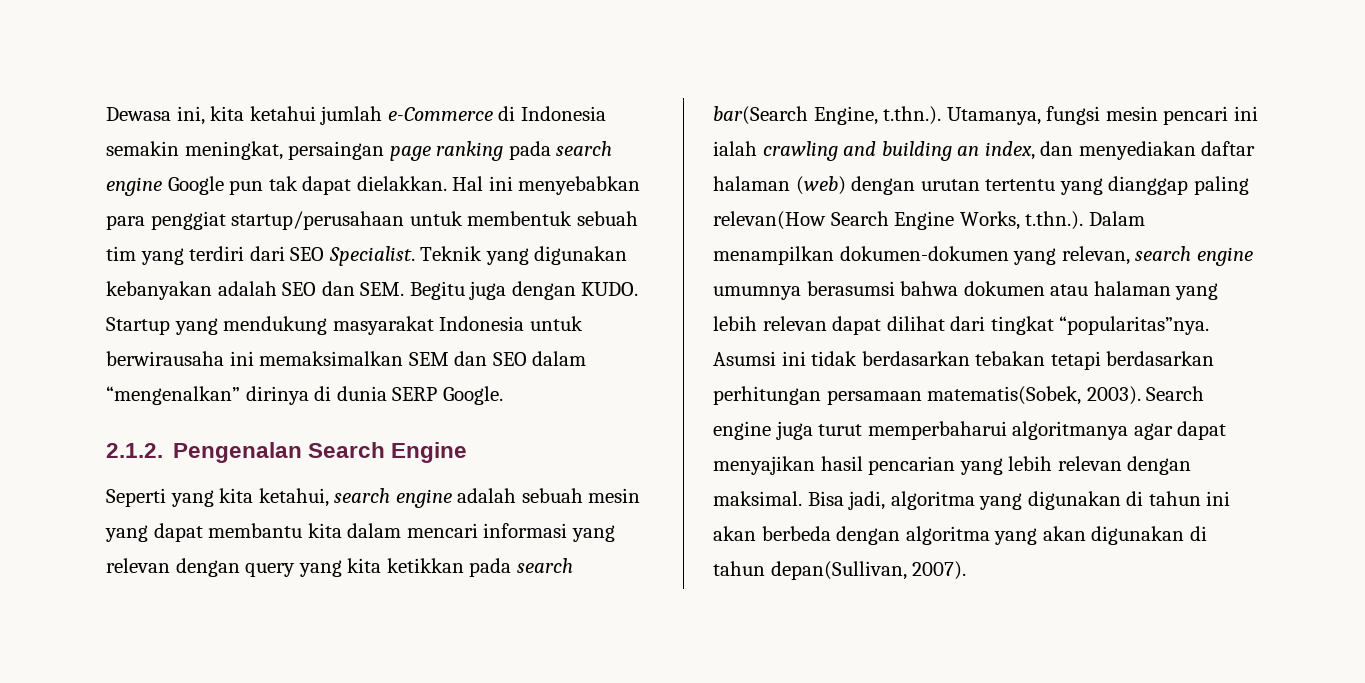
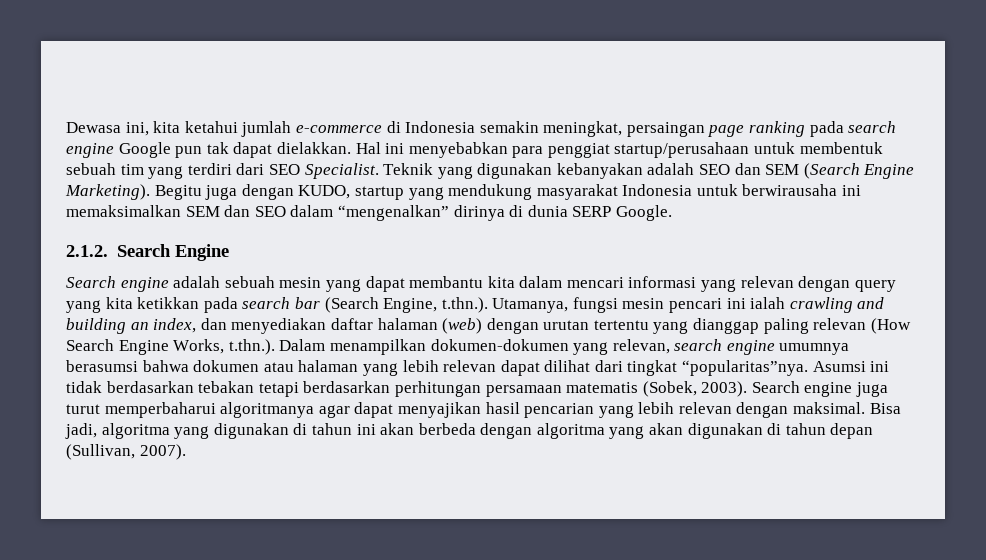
- Dewasa ini, kita ketahui jumlah e-Commerce di Indonesia semakin meningkat, persaingan page ranking pada search engine Google pun tak dapat dielakkan.
+ Dewasa ini, kita ketahui jumlah e-commerce di Indonesia semakin meningkat, persaingan page ranking pada search engine Google pun tak dapat dielakkan.
- Teknik yang digunakan kebanyakan adalah SEO dan SEM. Begitu juga dengan KUDO. Startup yang mendukung masyarakat Indonesia untuk berwirausaha ini memaksimalkan SEM dan SEO dalam “mengenalkan” dirinya di dunia SERP Google.
+ Teknik yang digunakan kebanyakan adalah SEO dan SEM (Search Engine Marketing). Begitu juga dengan KUDO, startup yang mendukung masyarakat Indonesia untuk berwirausaha ini memaksimalkan SEM dan SEO dalam “mengenalkan” dirinya di dunia SERP Google.
- 2.1.2. Pengenalan Search Engine
+ 2.1.2. Search Engine
- Seperti yang kita ketahui, search engine adalah sebuah mesin yang dapat membantu kita dalam mencari informasi yang relevan dengan query yang kita ketikkan pada search bar(Search Engine, t.thn.). Utamanya, fungsi mesin pencari ini ialah crawling and building an index, dan menyediakan daftar halaman (web) dengan urutan tertentu yang dianggap paling relevan(How Search Engine Works, t.thn.). Dalam menampilkan dokumen-dokumen yang relevan, search engine umumnya berasumsi bahwa dokumen atau halaman yang lebih relevan dapat dilihat dari tingkat “popularitas”nya.
+ Search engine adalah sebuah mesin yang dapat membantu kita dalam mencari informasi yang relevan dengan query yang kita ketikkan pada search bar (Search Engine, t.thn.). Utamanya, fungsi mesin pencari ini ialah crawling and building an index, dan menyediakan daftar halaman (web) dengan urutan tertentu yang dianggap paling relevan (How Search Engine Works, t.thn.). Dalam menampilkan dokumen-dokumen yang relevan, search engine umumnya berasumsi bahwa dokumen atau halaman yang lebih relevan dapat dilihat dari tingkat “popularitas”nya.
- Asumsi ini tidak berdasarkan tebakan tetapi berdasarkan perhitungan persamaan matematis(Sobek, 2003).
+ Asumsi ini tidak berdasarkan tebakan tetapi berdasarkan perhitungan persamaan matematis (Sobek, 2003).
- Bisa jadi, algoritma yang digunakan di tahun ini akan berbeda dengan algoritma yang akan digunakan di tahun depan(Sullivan, 2007).
+ Bisa jadi, algoritma yang digunakan di tahun ini akan berbeda dengan algoritma yang akan digunakan di tahun depan (Sullivan, 2007).

